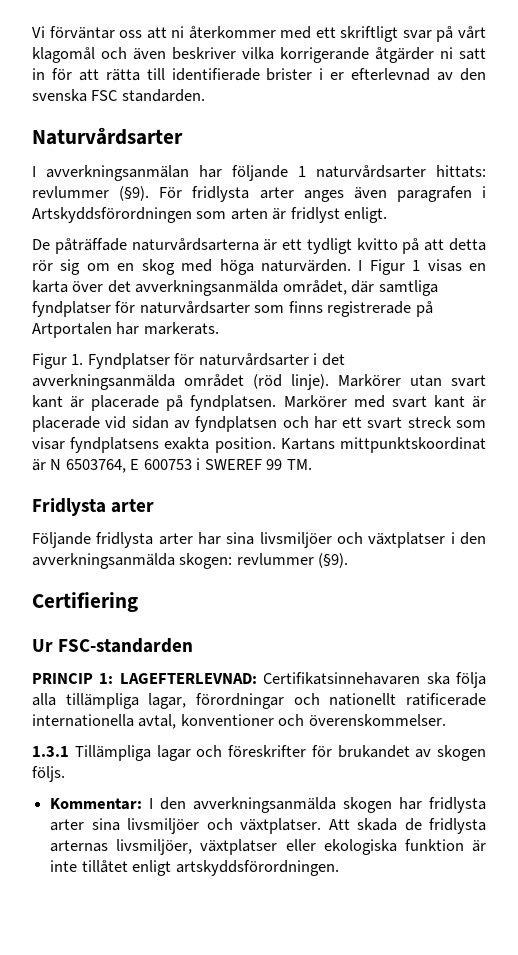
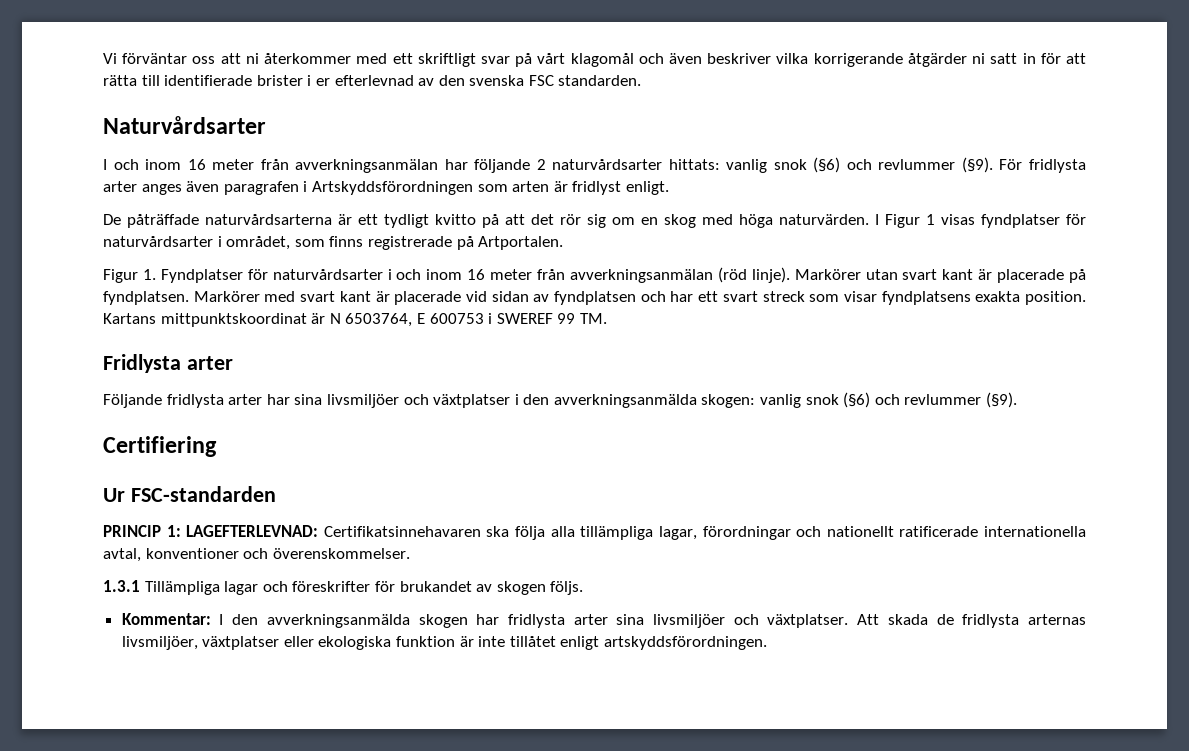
- I avverkningsanmälan har följande 1 naturvårdsarter hittats: revlummer (§9).
+ I och inom 16 meter från avverkningsanmälan har följande 2 naturvårdsarter hittats: vanlig snok (§6) och revlummer (§9).
- De påträffade naturvårdsarterna är ett tydligt kvitto på att detta rör sig om en skog med höga naturvärden.
+ De påträffade naturvårdsarterna är ett tydligt kvitto på att det rör sig om en skog med höga naturvärden.
- I Figur 1 visas en karta över det avverkningsanmälda området, där samtliga fyndplatser för naturvårdsarter som finns registrerade på Artportalen har markerats.
+ I Figur 1 visas fyndplatser för naturvårdsarter i området, som finns registrerade på Artportalen.
- Figur 1. Fyndplatser för naturvårdsarter i det avverkningsanmälda området (röd linje).
+ Figur 1. Fyndplatser för naturvårdsarter i och inom 16 meter från avverkningsanmälan (röd linje).
- Följande fridlysta arter har sina livsmiljöer och växtplatser i den avverkningsanmälda skogen: revlummer (§9).
+ Följande fridlysta arter har sina livsmiljöer och växtplatser i den avverkningsanmälda skogen: vanlig snok (§6) och revlummer (§9).

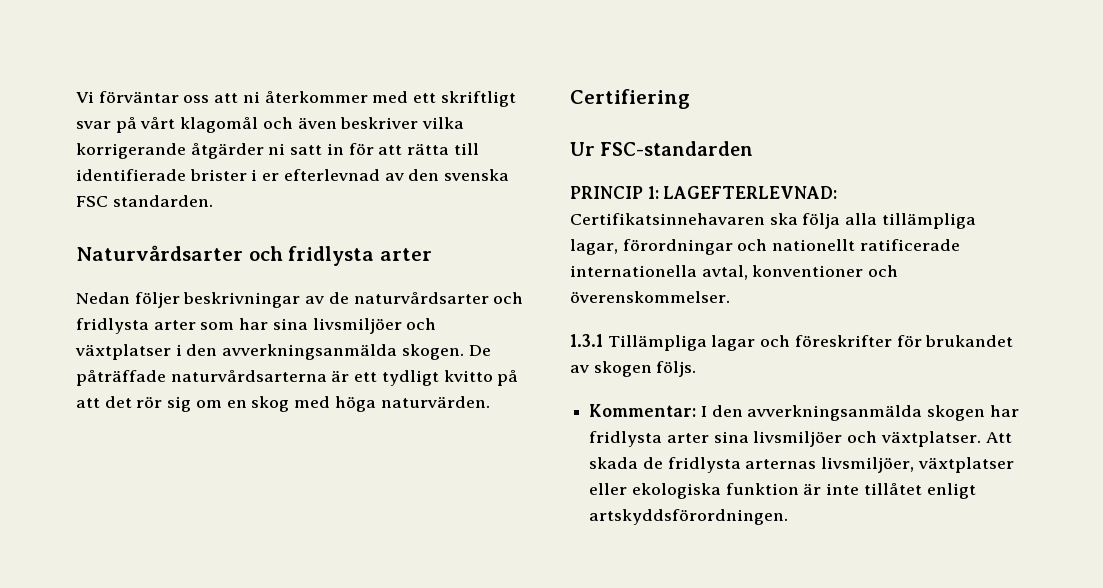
- Naturvårdsarter
- I och inom 16 meter från avverkningsanmälan har följande 2 naturvårdsarter hittats: vanlig snok (§6) och revlummer (§9). För fridlysta arter anges även paragrafen i Artskyddsförordningen som arten är fridlyst enligt.
- De påträffade naturvårdsarterna är ett tydligt kvitto på att det rör sig om en skog med höga naturvärden. I Figur 1 visas fyndplatser för naturvårdsarter i området, som finns registrerade på Artportalen.
- Figur 1. Fyndplatser för naturvårdsarter i och inom 16 meter från avverkningsanmälan (röd linje). Markörer utan svart kant är placerade på fyndplatsen. Markörer med svart kant är placerade vid sidan av fyndplatsen och har ett svart streck som visar fyndplatsens exakta position. Kartans mittpunktskoordinat är N 6503764, E 600753 i SWEREF 99 TM.
- Fridlysta arter
- Följande fridlysta arter har sina livsmiljöer och växtplatser i den avverkningsanmälda skogen: vanlig snok (§6) och revlummer (§9).
+ Naturvårdsarter och fridlysta arter
+ Nedan följer beskrivningar av de naturvårdsarter och fridlysta arter som har sina livsmiljöer och växtplatser i den avverkningsanmälda skogen. De påträffade naturvårdsarterna är ett tydligt kvitto på att det rör sig om en skog med höga naturvärden.

